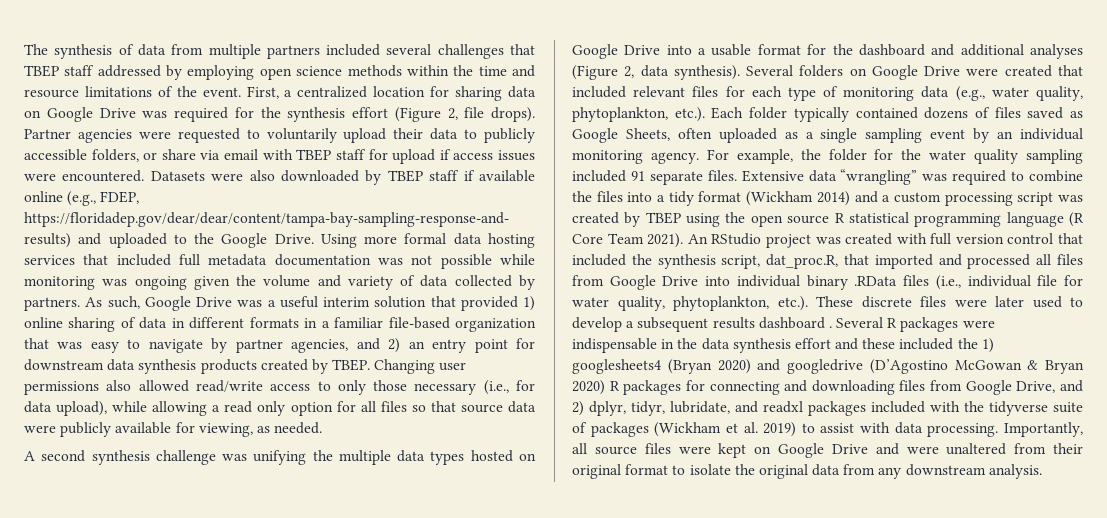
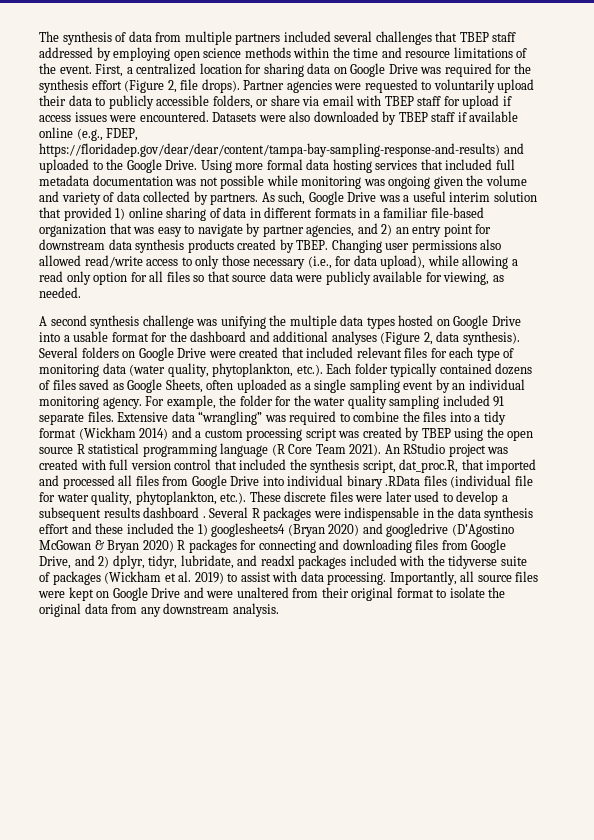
- Several folders on Google Drive were created that included relevant files for each type of monitoring data (e.g., water quality, phytoplankton, etc.). Each folder typically contained dozens of files saved as Google Sheets, often uploaded as a single sampling event by an individual monitoring agency.
+ Several folders on Google Drive were created that included relevant files for each type of monitoring data (water quality, phytoplankton, etc.). Each folder typically contained dozens of files saved as Google Sheets, often uploaded as a single sampling event by an individual monitoring agency.
- An RStudio project was created with full version control that included the synthesis script, dat_proc.R, that imported and processed all files from Google Drive into individual binary .RData files (i.e., individual file for water quality, phytoplankton, etc.). These discrete files were later used to develop a subsequent results dashboard .
+ An RStudio project was created with full version control that included the synthesis script, dat_proc.R, that imported and processed all files from Google Drive into individual binary .RData files (individual file for water quality, phytoplankton, etc.). These discrete files were later used to develop a subsequent results dashboard .

